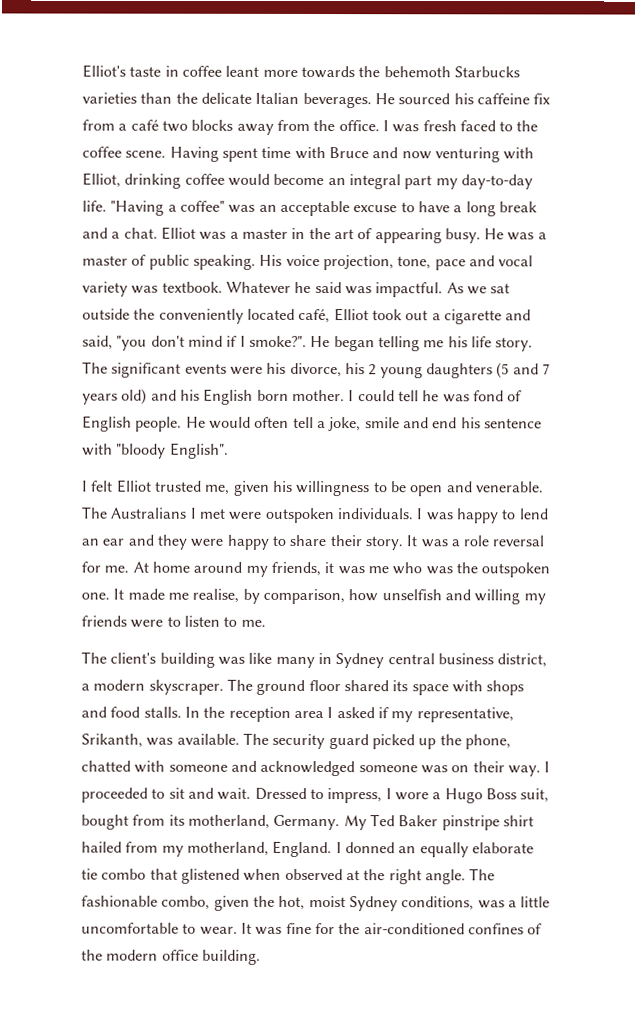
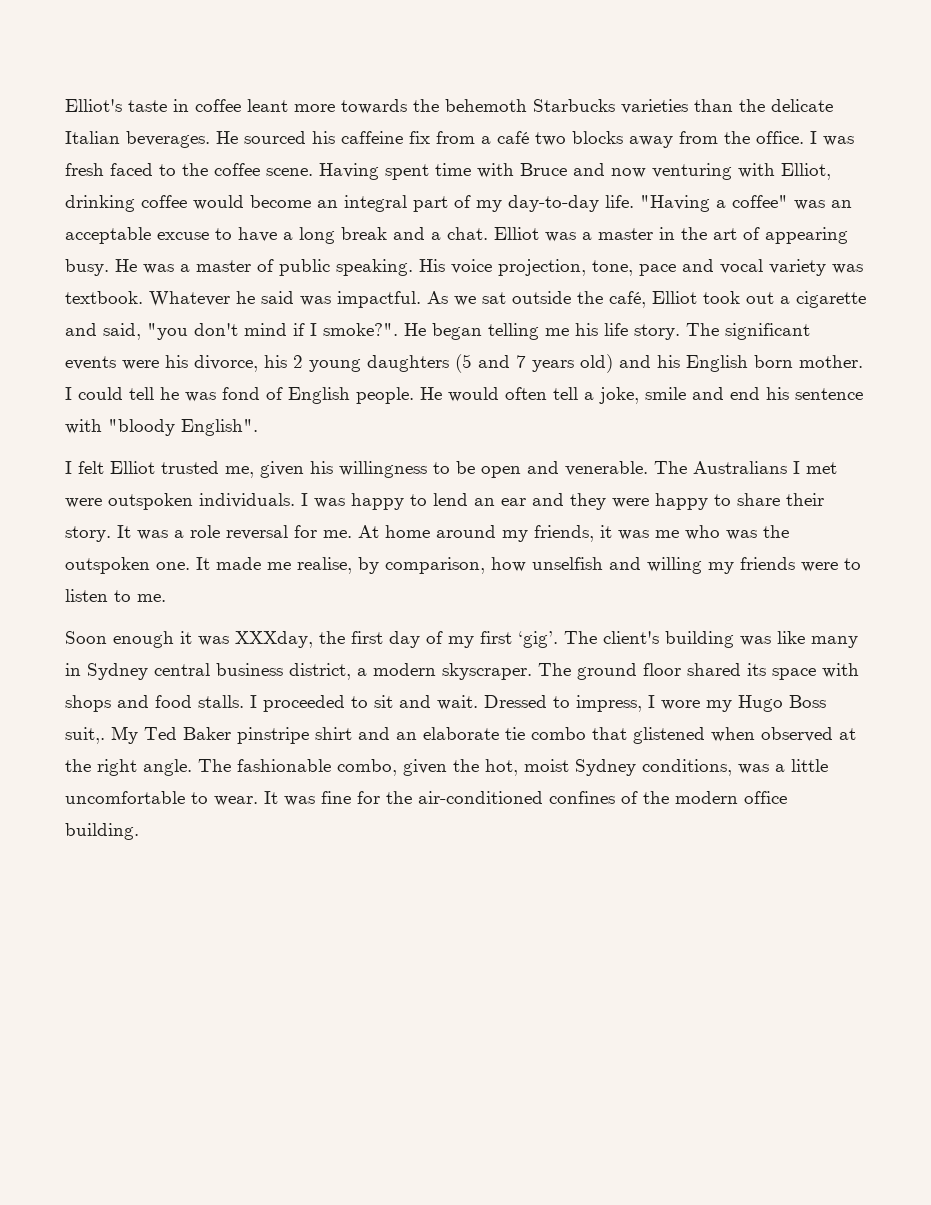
- Having spent time with Bruce and now venturing with Elliot, drinking coffee would become an integral part my day-to-day life.
+ Having spent time with Bruce and now venturing with Elliot, drinking coffee would become an integral part of my day-to-day life.
- As we sat outside the conveniently located café, Elliot took out a cigarette and said, "you don't mind if I smoke?".
+ As we sat outside the café, Elliot took out a cigarette and said, "you don't mind if I smoke?".
+ Soon enough it was XXXday, the first day of my first ‘gig’.
- In the reception area I asked if my representative, Srikanth, was available. The security guard picked up the phone, chatted with someone and acknowledged someone was on their way.
- Dressed to impress, I wore a Hugo Boss suit, bought from its motherland, Germany.
+ Dressed to impress, I wore my Hugo Boss suit,.
- My Ted Baker pinstripe shirt hailed from my motherland, England. I donned an equally elaborate tie combo that glistened when observed at the right angle.
+ My Ted Baker pinstripe shirt and an elaborate tie combo that glistened when observed at the right angle.

